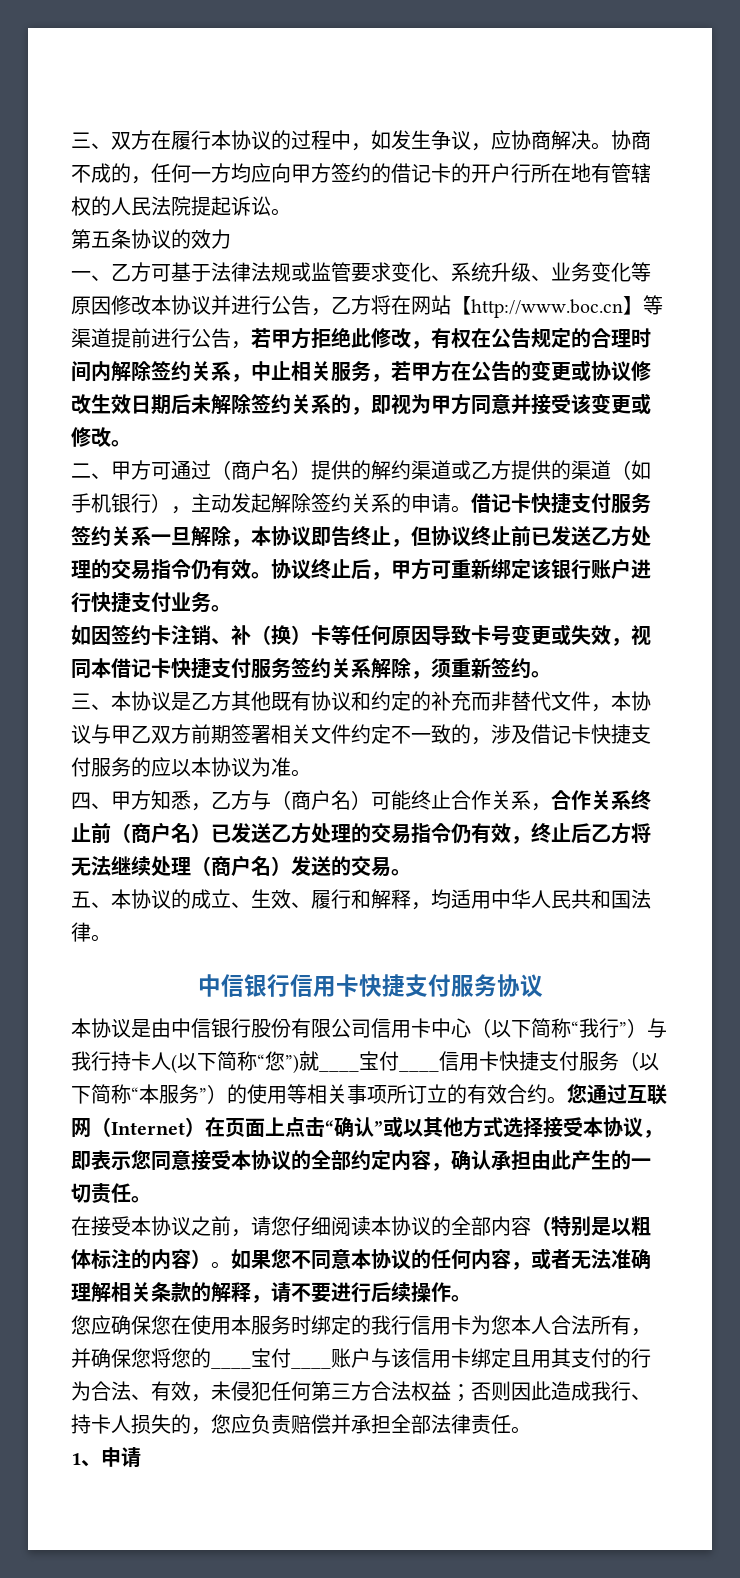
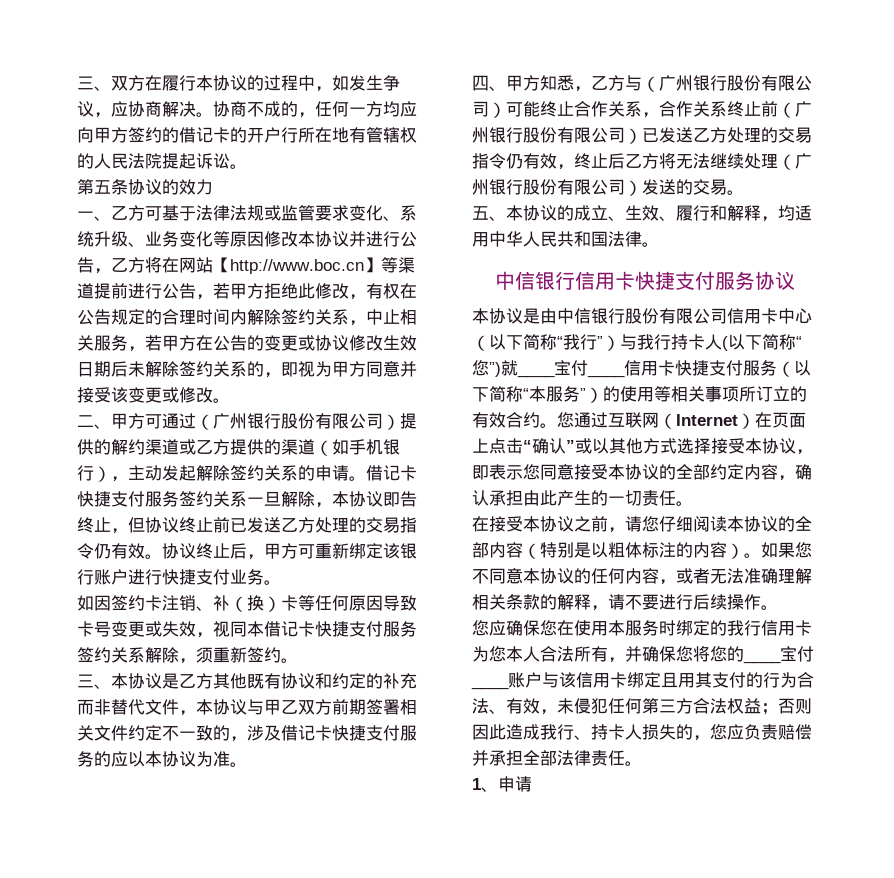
- 二、甲方可通过（商户名）提供的解约渠道或乙方提供的渠道（如手机银行），主动发起解除签约关系的申请。
+ 二、甲方可通过（广州银行股份有限公司）提供的解约渠道或乙方提供的渠道（如手机银行），主动发起解除签约关系的申请。
- 四、甲方知悉，乙方与（商户名）可能终止合作关系，合作关系终止前（商户名）已发送乙方处理的交易指令仍有效，终止后乙方将无法继续处理（商户名）发送的交易。
+ 四、甲方知悉，乙方与（广州银行股份有限公司）可能终止合作关系，合作关系终止前（广州银行股份有限公司）已发送乙方处理的交易指令仍有效，终止后乙方将无法继续处理（广州银行股份有限公司）发送的交易。

